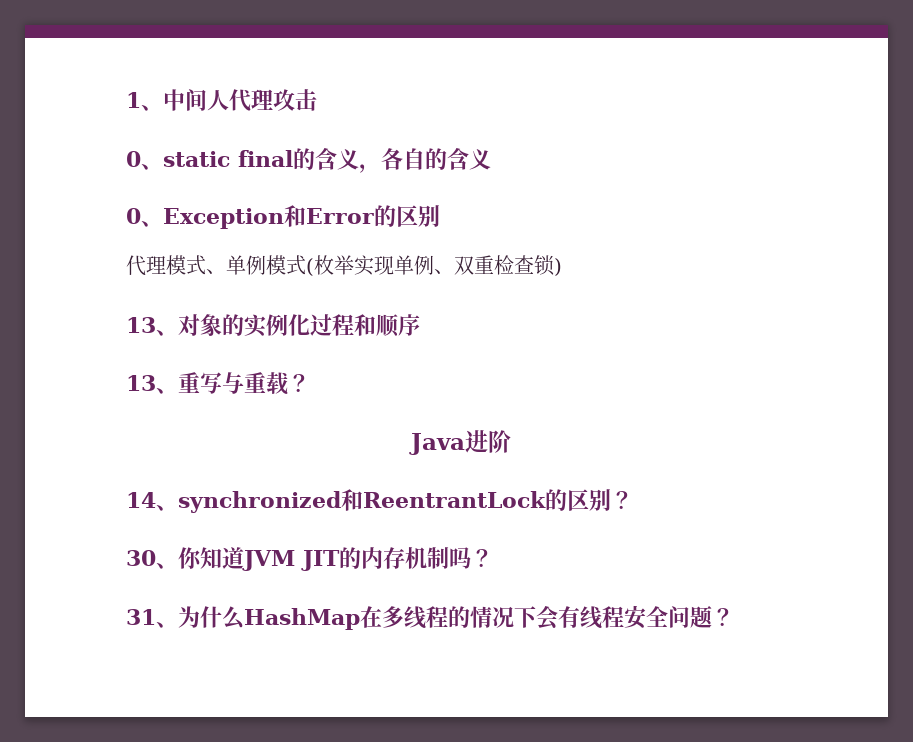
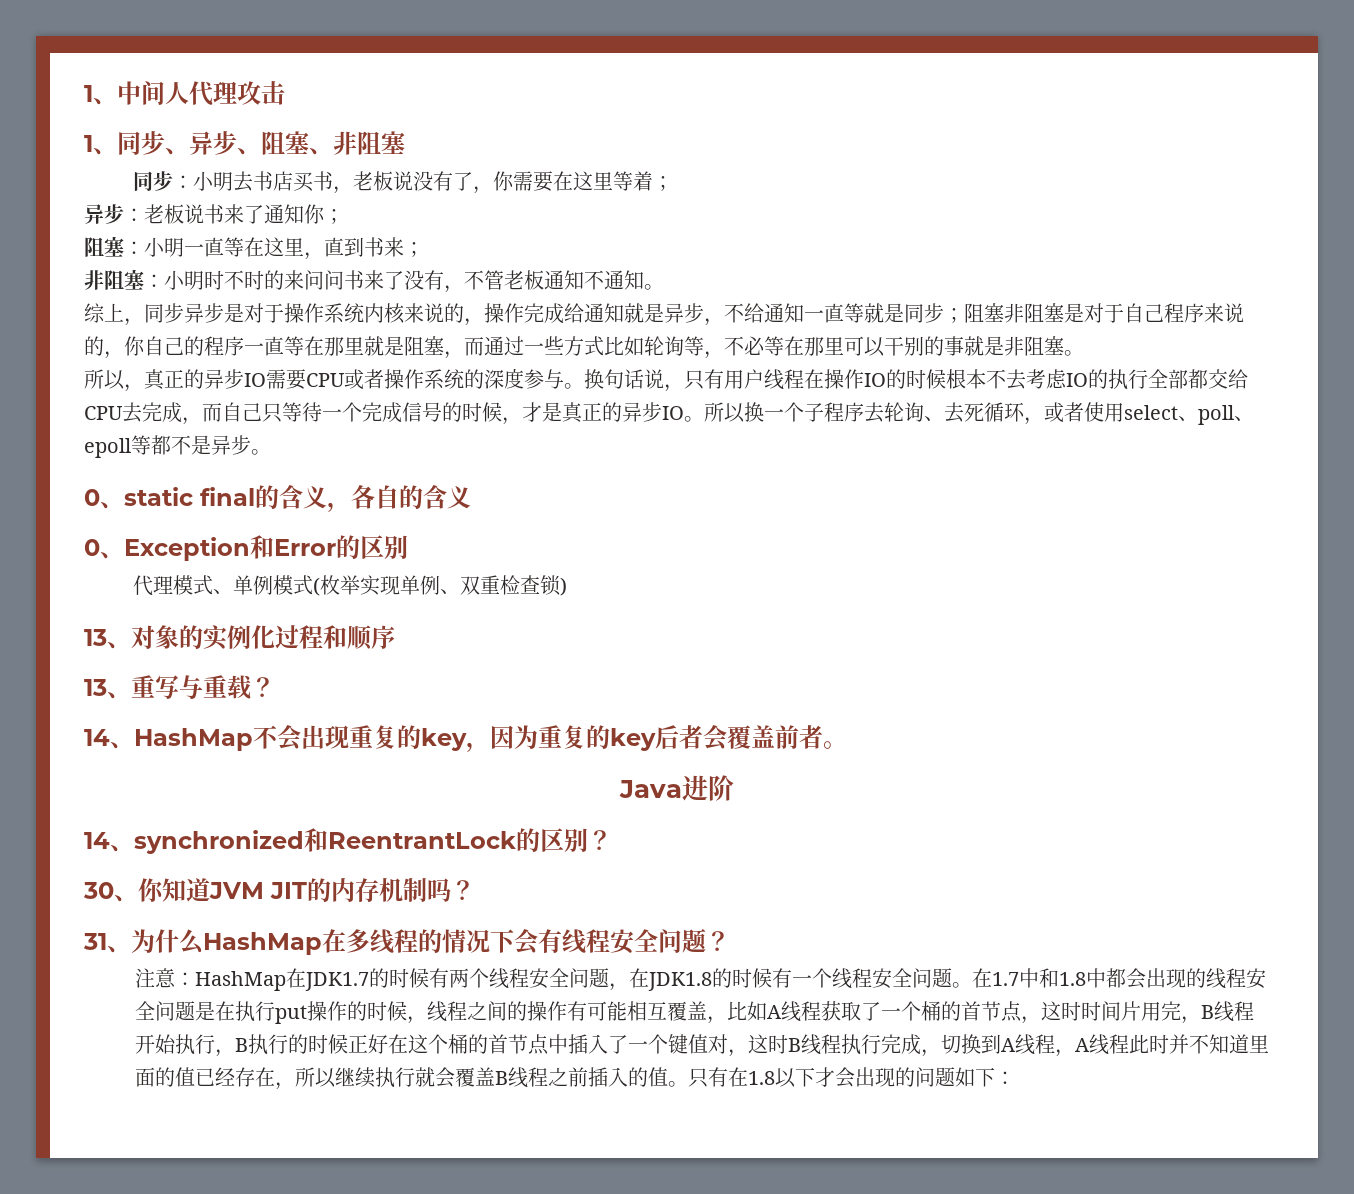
+ 1、同步、异步、阻塞、非阻塞
+ 同步：小明去书店买书，老板说没有了，你需要在这里等着；
+ 异步：老板说书来了通知你；
+ 阻塞：小明一直等在这里，直到书来；
+ 非阻塞：小明时不时的来问问书来了没有，不管老板通知不通知。
+ 综上，同步异步是对于操作系统内核来说的，操作完成给通知就是异步，不给通知一直等就是同步；阻塞非阻塞是对于自己程序来说的，你自己的程序一直等在那里就是阻塞，而通过一些方式比如轮询等，不必等在那里可以干别的事就是非阻塞。
+ 所以，真正的异步IO需要CPU或者操作系统的深度参与。换句话说，只有用户线程在操作IO的时候根本不去考虑IO的执行全部都交给CPU去完成，而自己只等待一个完成信号的时候，才是真正的异步IO。所以换一个子程序去轮询、去死循环，或者使用select、poll、epoll等都不是异步。
+ 14、HashMap不会出现重复的key，因为重复的key后者会覆盖前者。
+ 注意：HashMap在JDK1.7的时候有两个线程安全问题，在JDK1.8的时候有一个线程安全问题。在1.7中和1.8中都会出现的线程安全问题是在执行put操作的时候，线程之间的操作有可能相互覆盖，比如A线程获取了一个桶的首节点，这时时间片用完，B线程开始执行，B执行的时候正好在这个桶的首节点中插入了一个键值对，这时B线程执行完成，切换到A线程，A线程此时并不知道里面的值已经存在，所以继续执行就会覆盖B线程之前插入的值。只有在1.8以下才会出现的问题如下：

